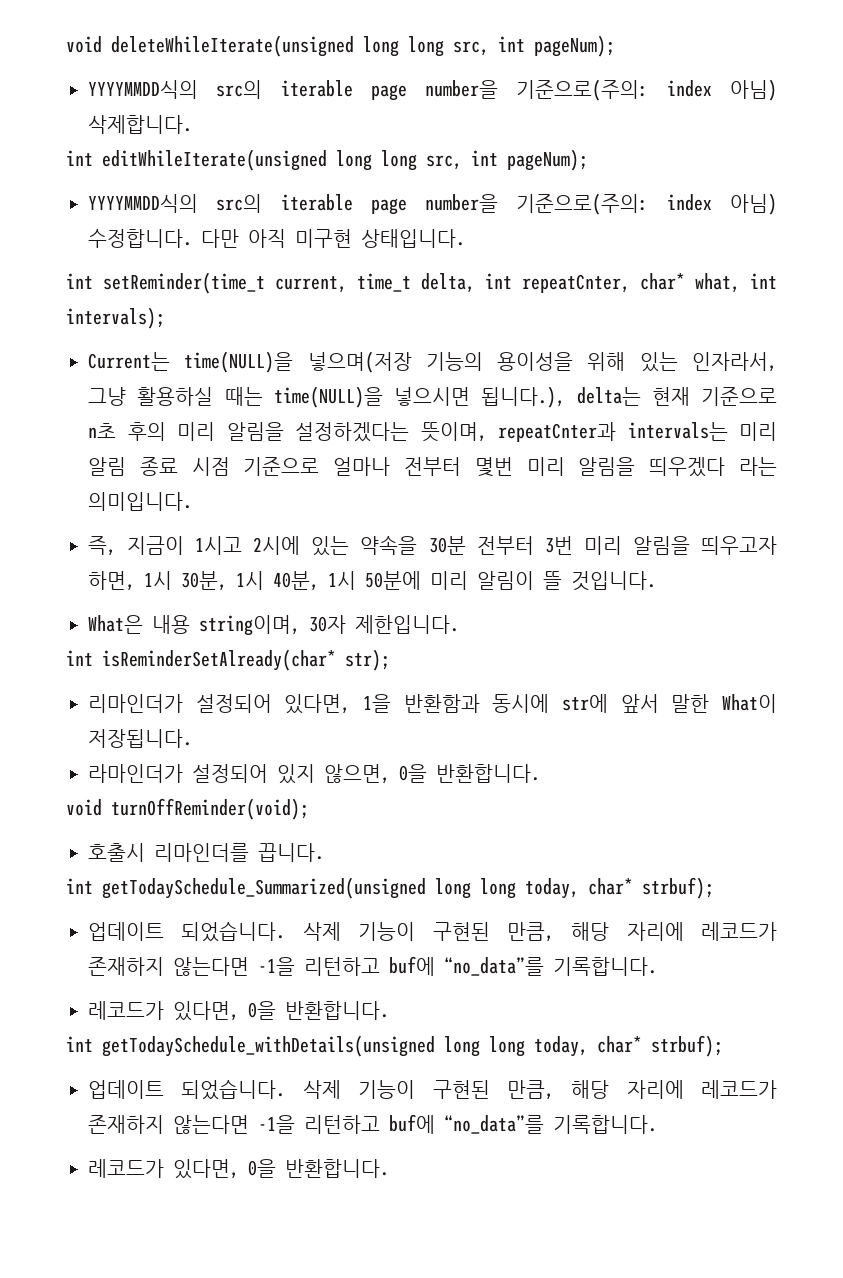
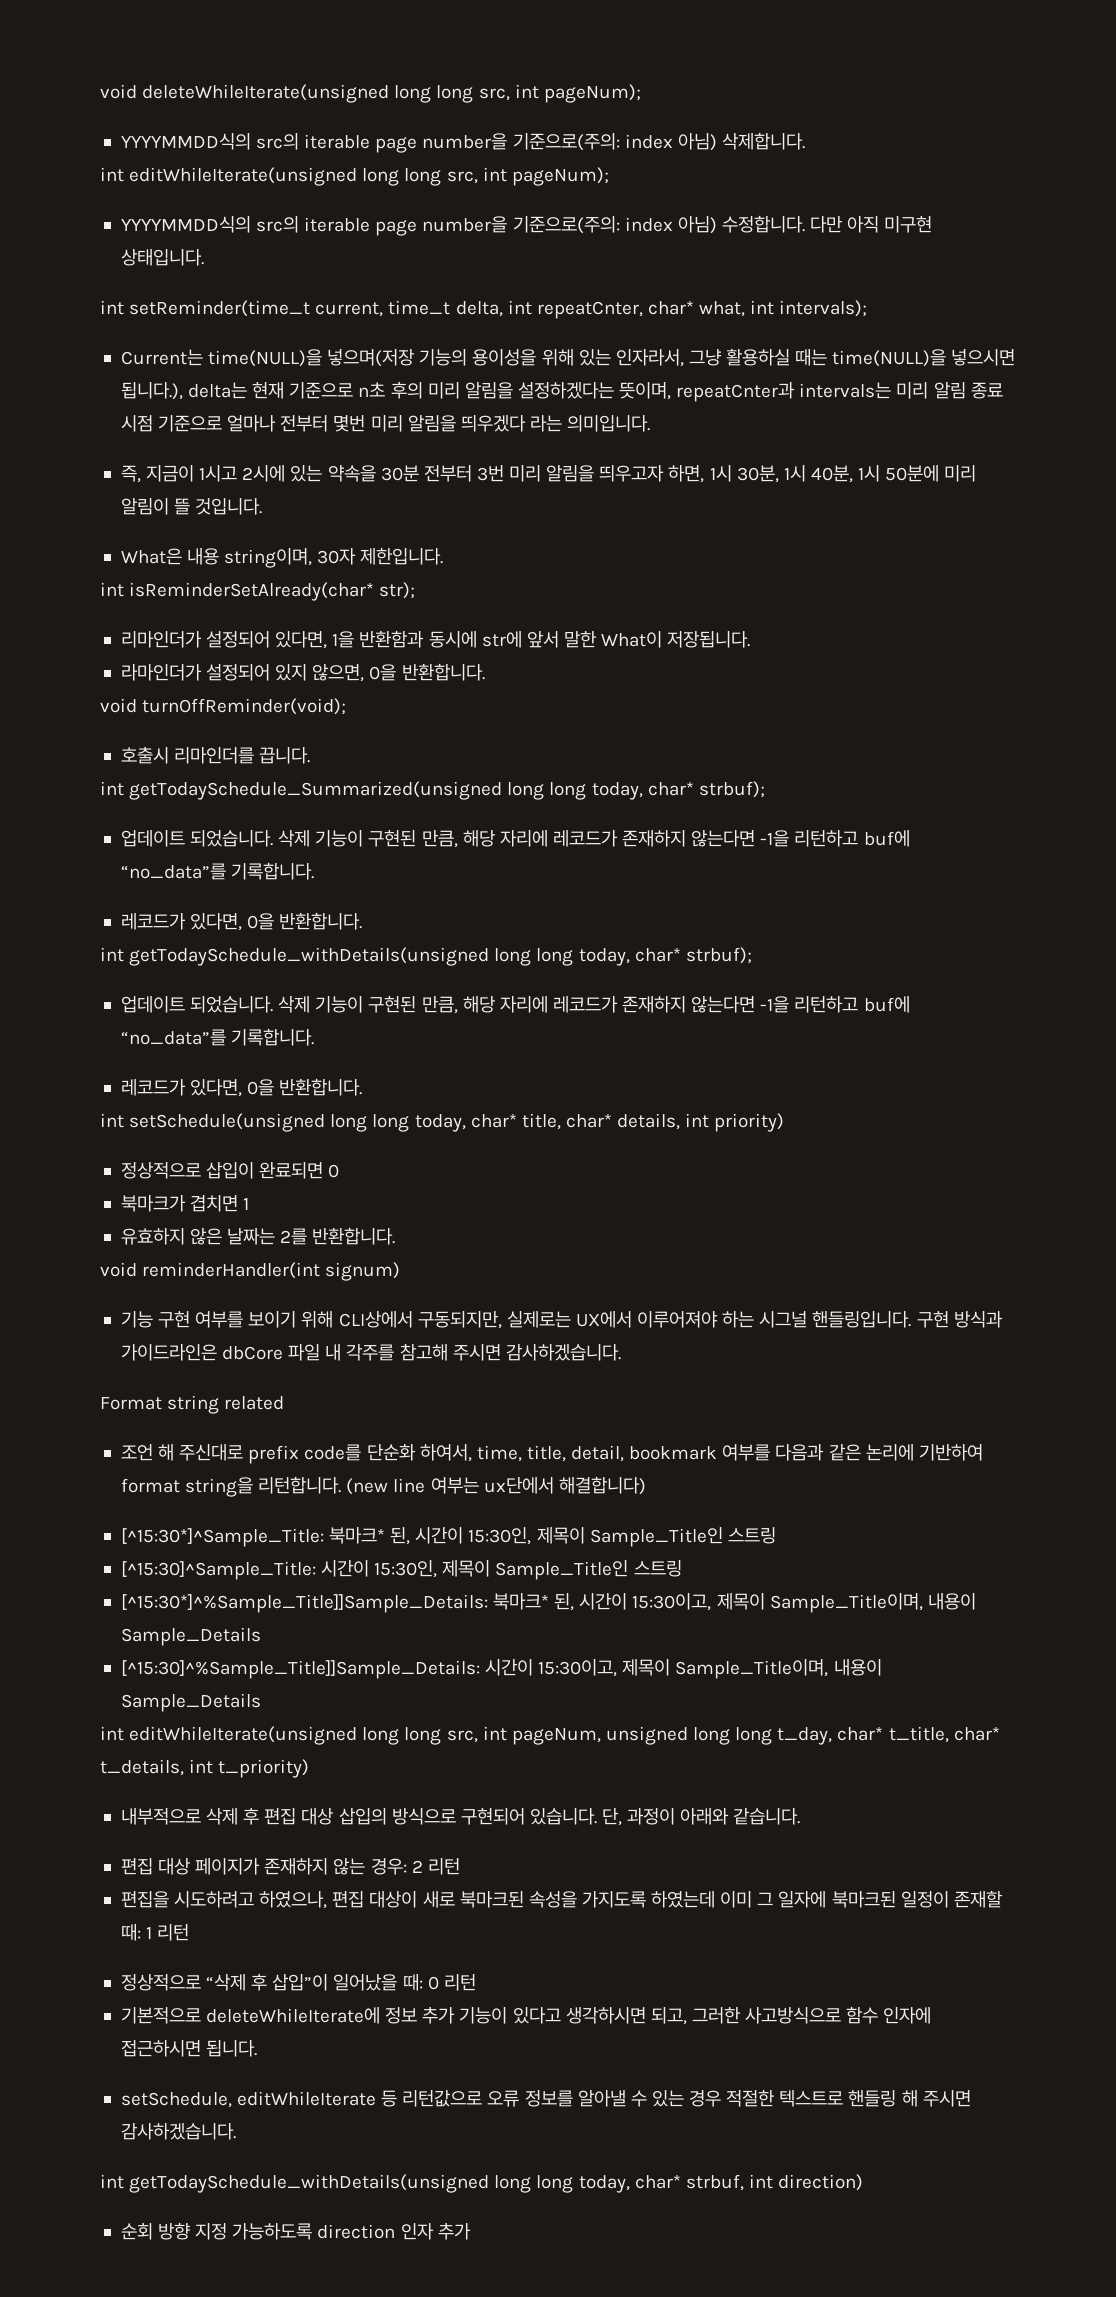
+ int setSchedule(unsigned long long today, char* title, char* details, int priority)
+ 정상적으로 삽입이 완료되면 0
+ 북마크가 겹치면 1
+ 유효하지 않은 날짜는 2를 반환합니다.
+ void reminderHandler(int signum)
+ 기능 구현 여부를 보이기 위해 CLI상에서 구동되지만, 실제로는 UX에서 이루어져야 하는 시그널 핸들링입니다. 구현 방식과 가이드라인은 dbCore 파일 내 각주를 참고해 주시면 감사하겠습니다.
+ Format string related
+ 조언 해 주신대로 prefix code를 단순화 하여서, time, title, detail, bookmark 여부를 다음과 같은 논리에 기반하여 format string을 리턴합니다. (new line 여부는 ux단에서 해결합니다)
+ [^15:30*]^Sample_Title: 북마크* 된, 시간이 15:30인, 제목이 Sample_Title인 스트링
+ [^15:30]^Sample_Title: 시간이 15:30인, 제목이 Sample_Title인 스트링
+ [^15:30*]^%Sample_Title]]Sample_Details: 북마크* 된, 시간이 15:30이고, 제목이 Sample_Title이며, 내용이 Sample_Details
+ [^15:30]^%Sample_Title]]Sample_Details: 시간이 15:30이고, 제목이 Sample_Title이며, 내용이 Sample_Details
+ int editWhileIterate(unsigned long long src, int pageNum, unsigned long long t_day, char* t_title, char* t_details, int t_priority)
+ 내부적으로 삭제 후 편집 대상 삽입의 방식으로 구현되어 있습니다. 단, 과정이 아래와 같습니다.
+ 편집 대상 페이지가 존재하지 않는 경우: 2 리턴
+ 편집을 시도하려고 하였으나, 편집 대상이 새로 북마크된 속성을 가지도록 하였는데 이미 그 일자에 북마크된 일정이 존재할 때: 1 리턴
+ 정상적으로 “삭제 후 삽입”이 일어났을 때: 0 리턴
+ 기본적으로 deleteWhileIterate에 정보 추가 기능이 있다고 생각하시면 되고, 그러한 사고방식으로 함수 인자에 접근하시면 됩니다.
+ setSchedule, editWhileIterate 등 리턴값으로 오류 정보를 알아낼 수 있는 경우 적절한 텍스트로 핸들링 해 주시면 감사하겠습니다.
+ int getTodaySchedule_withDetails(unsigned long long today, char* strbuf, int direction)
+ 순회 방향 지정 가능하도록 direction 인자 추가

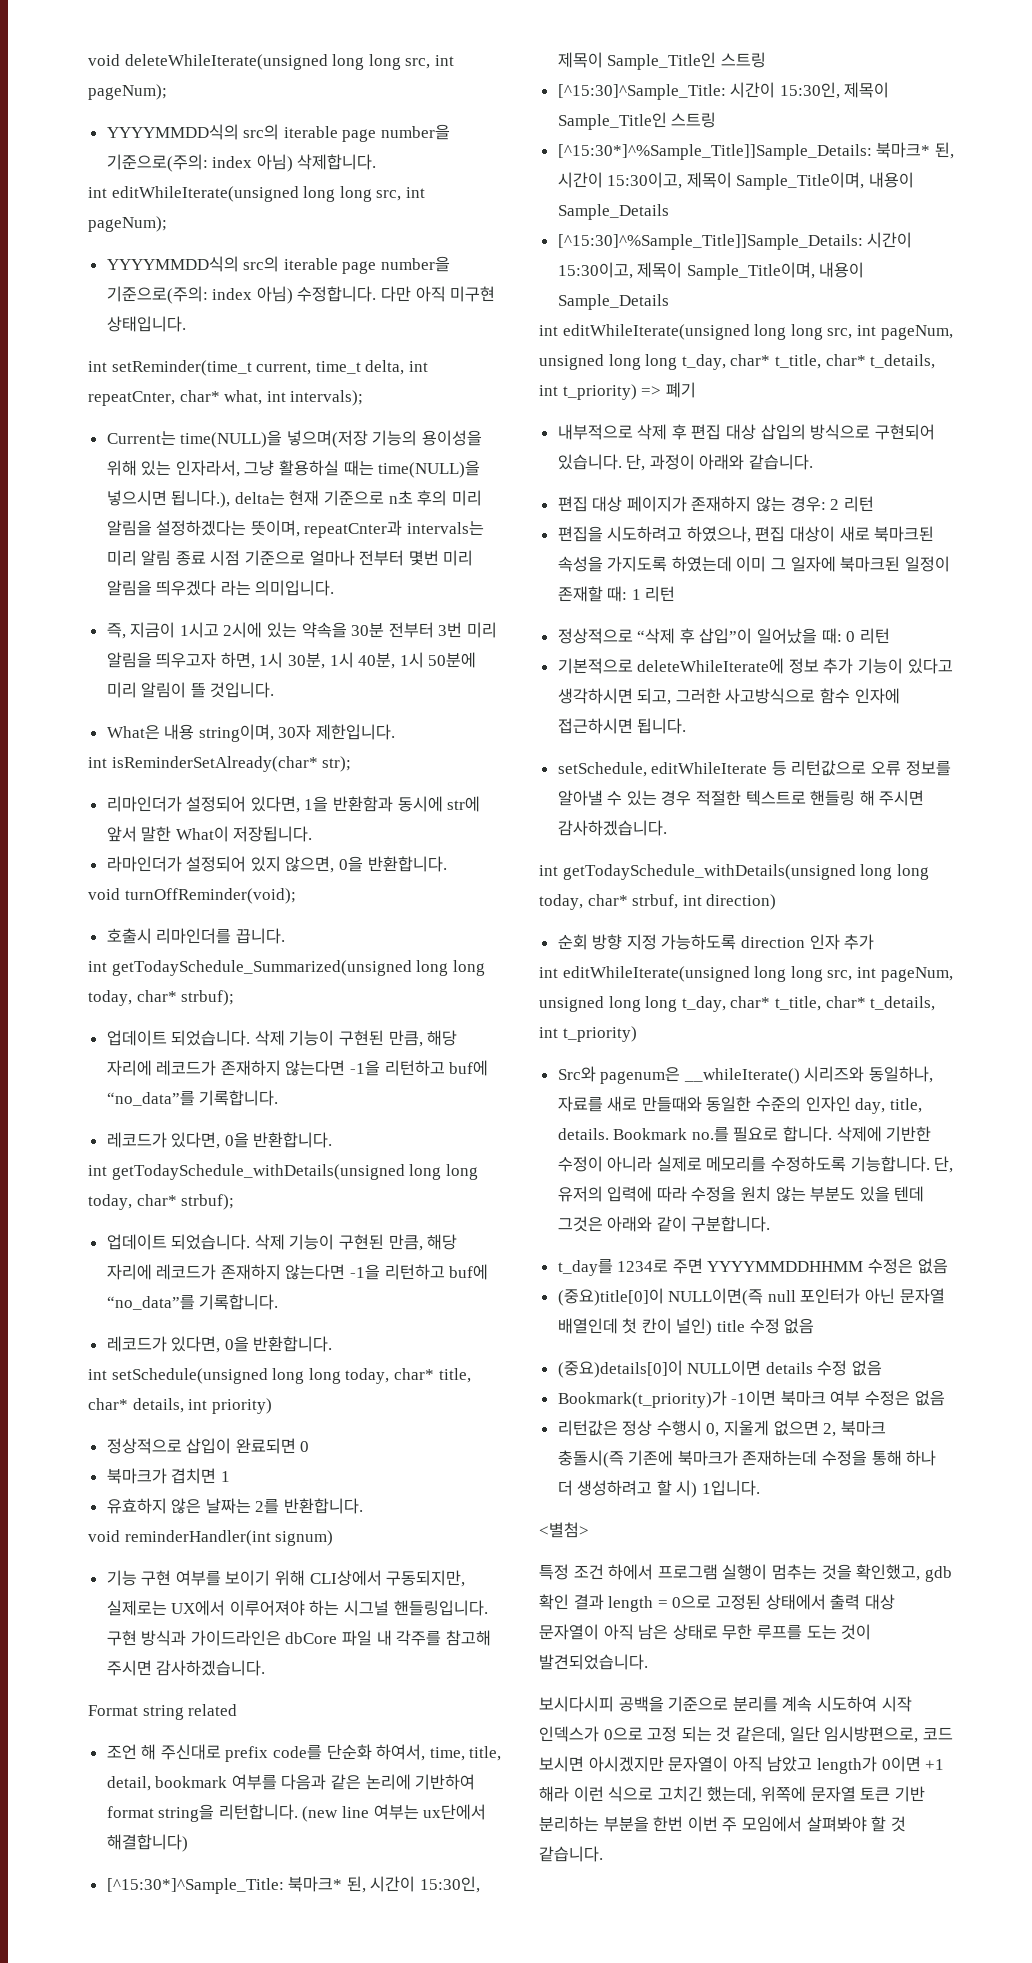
- int editWhileIterate(unsigned long long src, int pageNum, unsigned long long t_day, char* t_title, char* t_details, int t_priority)
+ int editWhileIterate(unsigned long long src, int pageNum, unsigned long long t_day, char* t_title, char* t_details, int t_priority) => 폐기
  순회 방향 지정 가능하도록 direction 인자 추가
+ int editWhileIterate(unsigned long long src, int pageNum, unsigned long long t_day, char* t_title, char* t_details, int t_priority)
+ Src와 pagenum은 __whileIterate() 시리즈와 동일하나, 자료를 새로 만들때와 동일한 수준의 인자인 day, title, details. Bookmark no.를 필요로 합니다. 삭제에 기반한 수정이 아니라 실제로 메모리를 수정하도록 기능합니다. 단, 유저의 입력에 따라 수정을 원치 않는 부분도 있을 텐데 그것은 아래와 같이 구분합니다.
+ t_day를 1234로 주면 YYYYMMDDHHMM 수정은 없음
+ (중요)title[0]이 NULL이면(즉 null 포인터가 아닌 문자열 배열인데 첫 칸이 널인) title 수정 없음
+ (중요)details[0]이 NULL이면 details 수정 없음
+ Bookmark(t_priority)가 -1이면 북마크 여부 수정은 없음
+ 리턴값은 정상 수행시 0, 지울게 없으면 2, 북마크 충돌시(즉 기존에 북마크가 존재하는데 수정을 통해 하나 더 생성하려고 할 시) 1입니다.
+ <별첨>
+ 특정 조건 하에서 프로그램 실행이 멈추는 것을 확인했고, gdb 확인 결과 length = 0으로 고정된 상태에서 출력 대상 문자열이 아직 남은 상태로 무한 루프를 도는 것이 발견되었습니다.
+ 보시다시피 공백을 기준으로 분리를 계속 시도하여 시작 인덱스가 0으로 고정 되는 것 같은데, 일단 임시방편으로, 코드 보시면 아시겠지만 문자열이 아직 남았고 length가 0이면 +1 해라 이런 식으로 고치긴 했는데, 위쪽에 문자열 토큰 기반 분리하는 부분을 한번 이번 주 모임에서 살펴봐야 할 것 같습니다.

